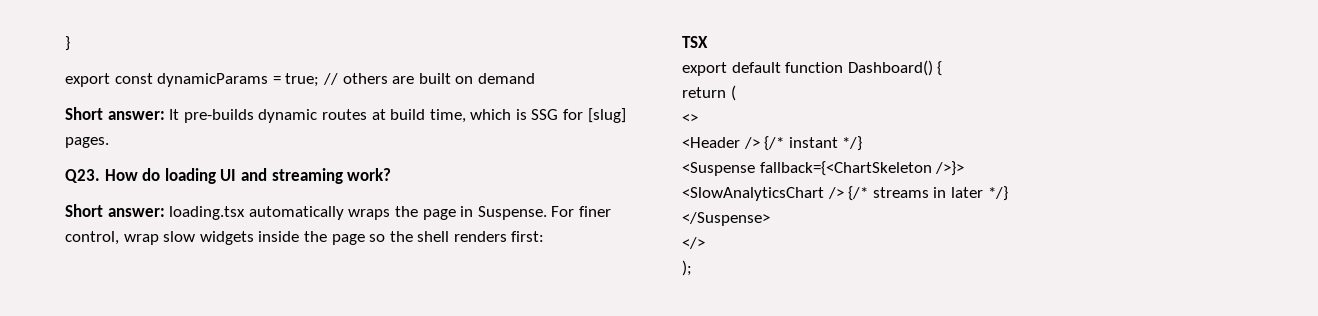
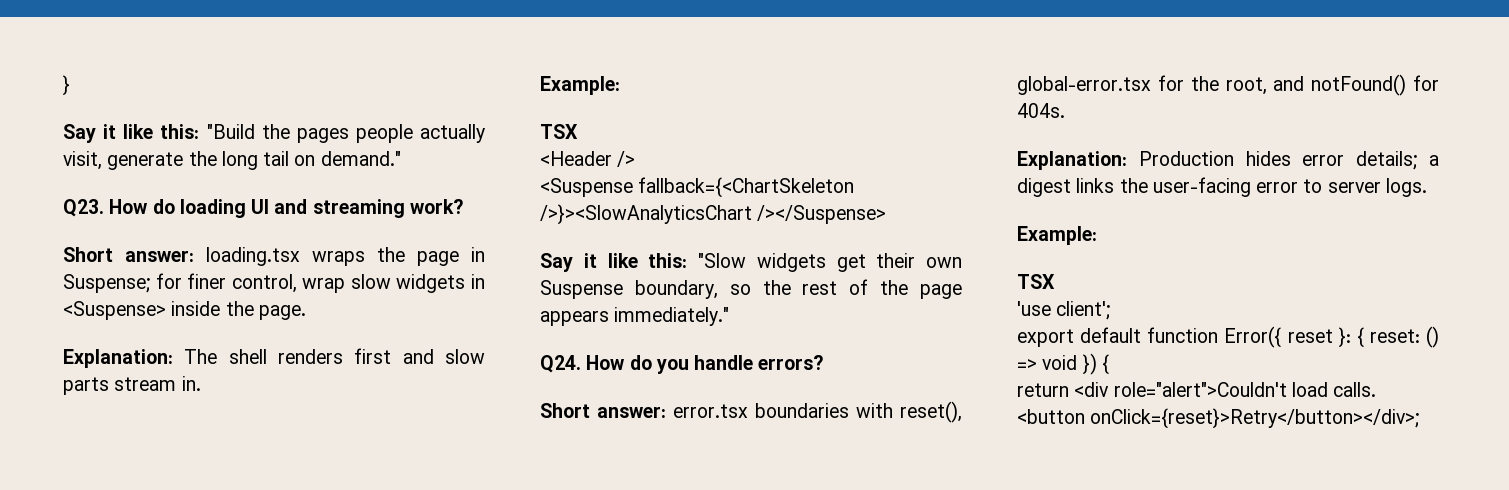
- export const dynamicParams = true; // others are built on demand
- Short answer: It pre-builds dynamic routes at build time, which is SSG for [slug] pages.
+ Say it like this: "Build the pages people actually visit, generate the long tail on demand."
- Short answer: loading.tsx automatically wraps the page in Suspense. For finer control, wrap slow widgets inside the page so the shell renders first:
+ Short answer: loading.tsx wraps the page in Suspense; for finer control, wrap slow widgets in <Suspense> inside the page.
+ Explanation: The shell renders first and slow parts stream in.
+ Example:
  TSX
+ <Header />
+ <Suspense fallback={<ChartSkeleton />}><SlowAnalyticsChart /></Suspense>
+ Say it like this: "Slow widgets get their own Suspense boundary, so the rest of the page appears immediately."
+ Q24. How do you handle errors?
+ Short answer: error.tsx boundaries with reset(), global-error.tsx for the root, and notFound() for 404s.
+ Explanation: Production hides error details; a digest links the user-facing error to server logs.
+ Example:
+ TSX
+ 'use client';
- export default function Dashboard() {
- return (
- <>
- <Header /> {/* instant */}
- <Suspense fallback={<ChartSkeleton />}>
- <SlowAnalyticsChart /> {/* streams in later */}
- </Suspense>
- </>
- );
+ export default function Error({ reset }: { reset: () => void }) {
+ return <div role="alert">Couldn't load calls. <button onClick={reset}>Retry</button></div>;

